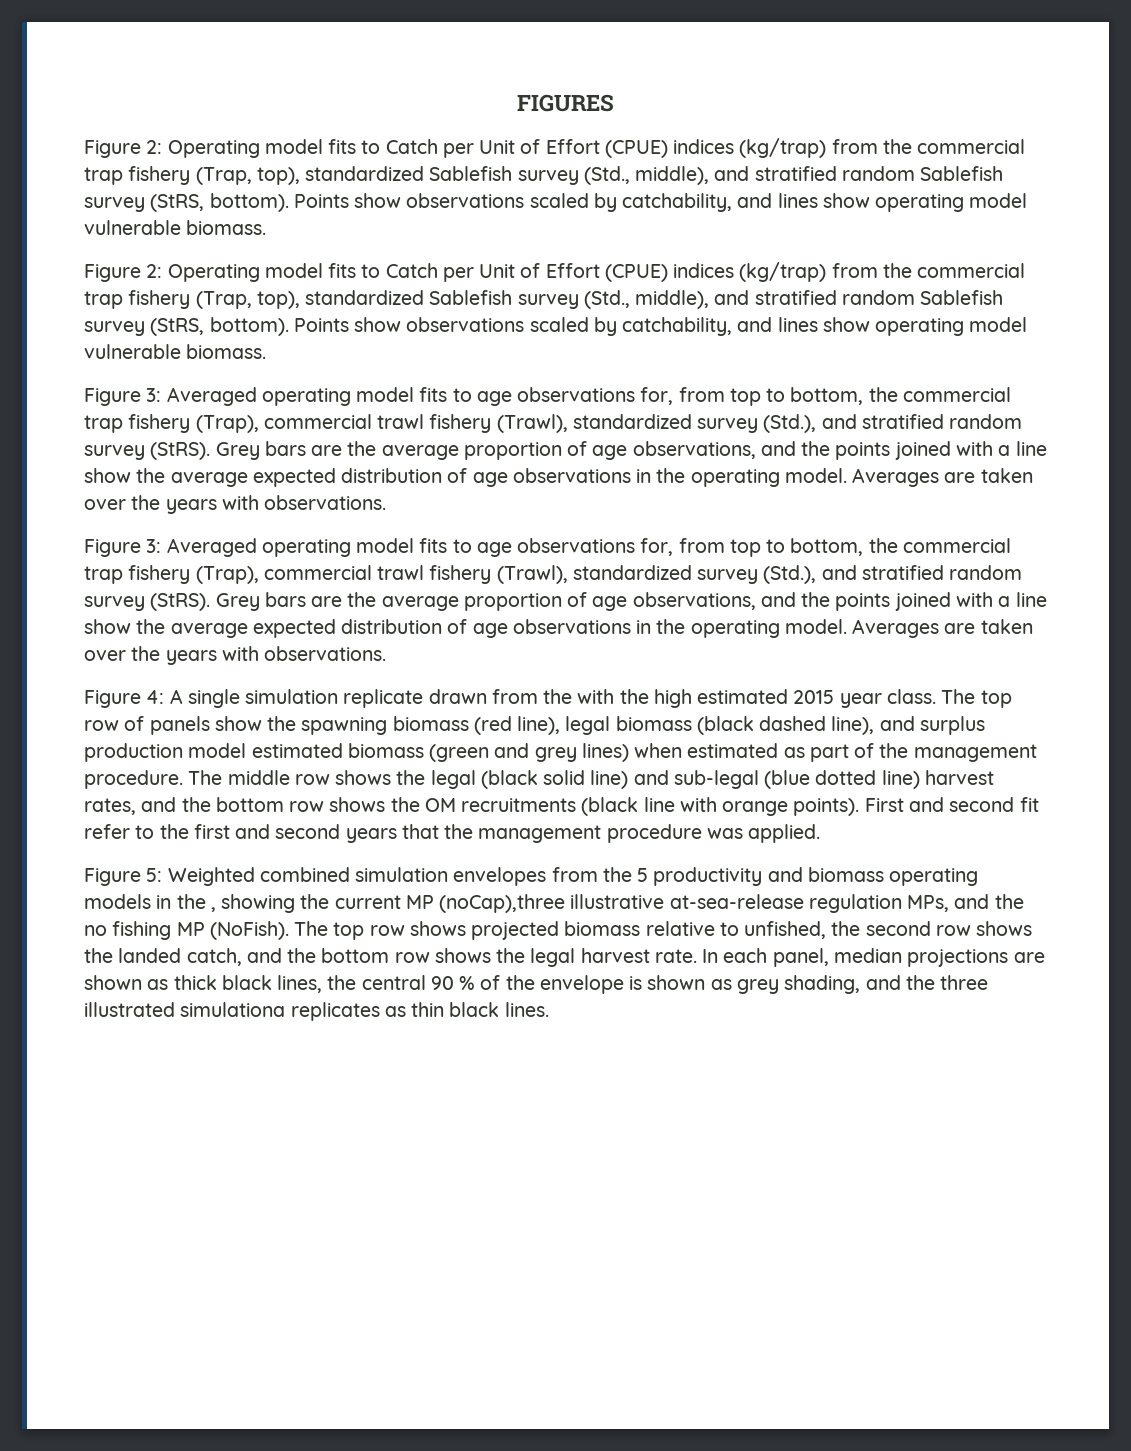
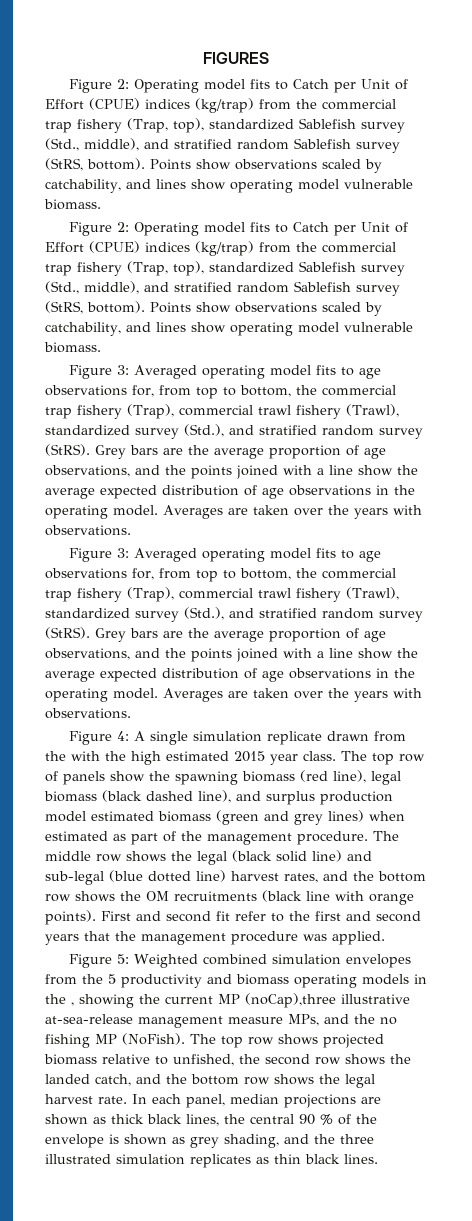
- Figure 5: Weighted combined simulation envelopes from the 5 productivity and biomass operating models in the , showing the current MP (noCap),three illustrative at-sea-release regulation MPs, and the no fishing MP (NoFish).
+ Figure 5: Weighted combined simulation envelopes from the 5 productivity and biomass operating models in the , showing the current MP (noCap),three illustrative at-sea-release management measure MPs, and the no fishing MP (NoFish).
- In each panel, median projections are shown as thick black lines, the central 90 % of the envelope is shown as grey shading, and the three illustrated simulationa replicates as thin black lines.
+ In each panel, median projections are shown as thick black lines, the central 90 % of the envelope is shown as grey shading, and the three illustrated simulation replicates as thin black lines.

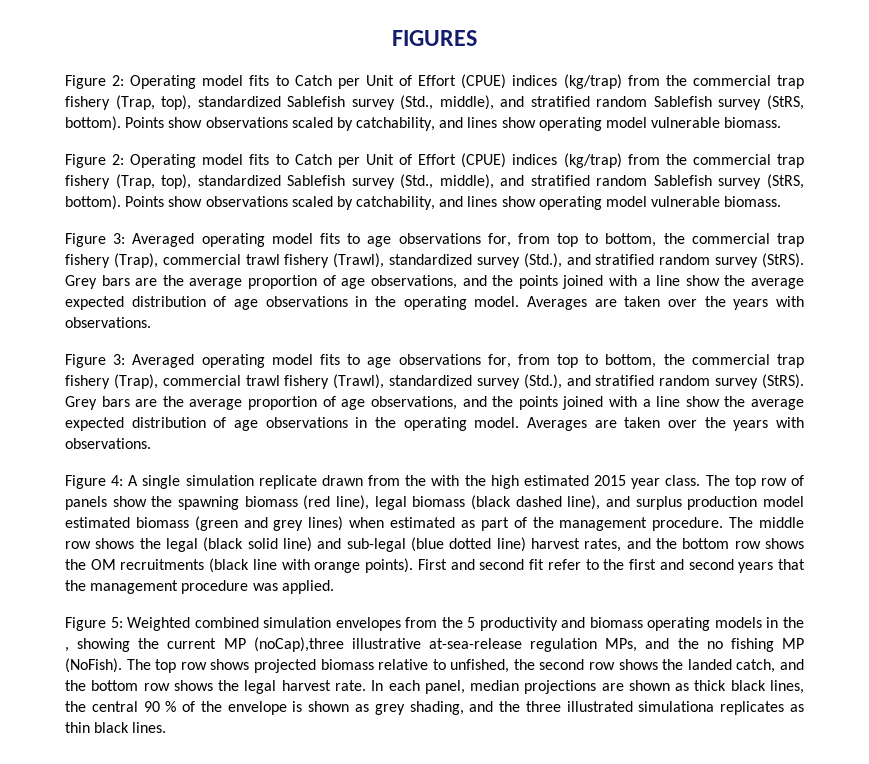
- Figure 5: Weighted combined simulation envelopes from the 5 productivity and biomass operating models in the , showing the current MP (noCap),three illustrative at-sea-release management measure MPs, and the no fishing MP (NoFish).
+ Figure 5: Weighted combined simulation envelopes from the 5 productivity and biomass operating models in the , showing the current MP (noCap),three illustrative at-sea-release regulation MPs, and the no fishing MP (NoFish).
- In each panel, median projections are shown as thick black lines, the central 90 % of the envelope is shown as grey shading, and the three illustrated simulation replicates as thin black lines.
+ In each panel, median projections are shown as thick black lines, the central 90 % of the envelope is shown as grey shading, and the three illustrated simulationa replicates as thin black lines.

